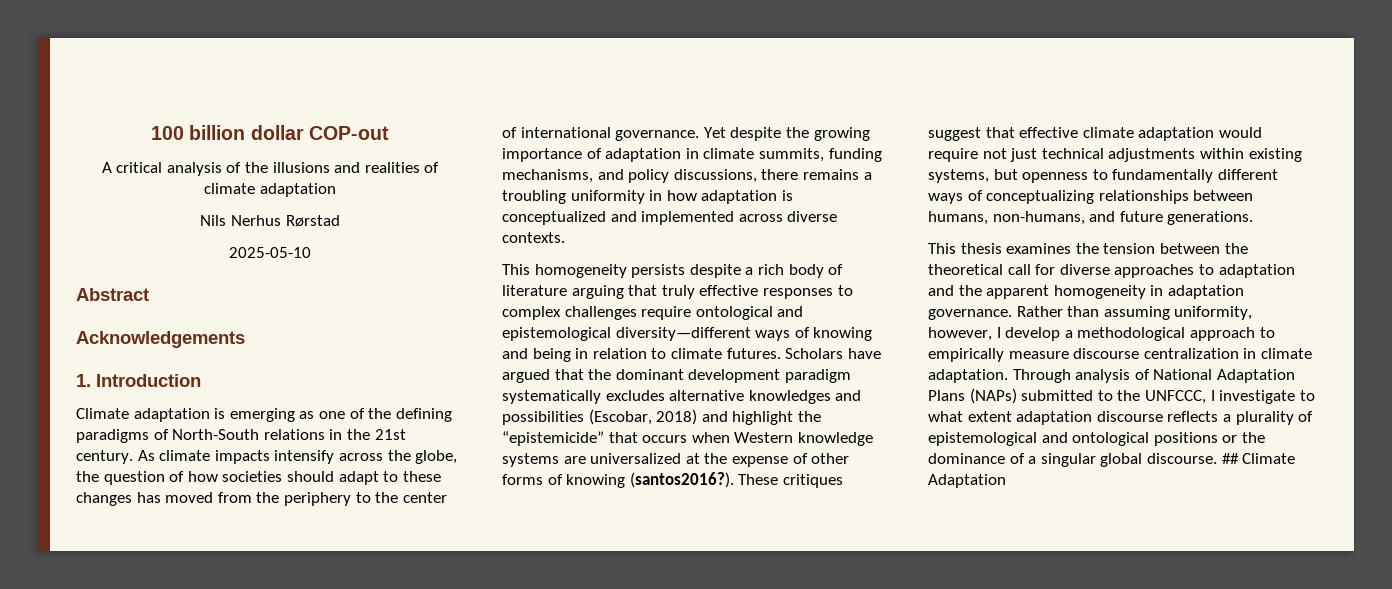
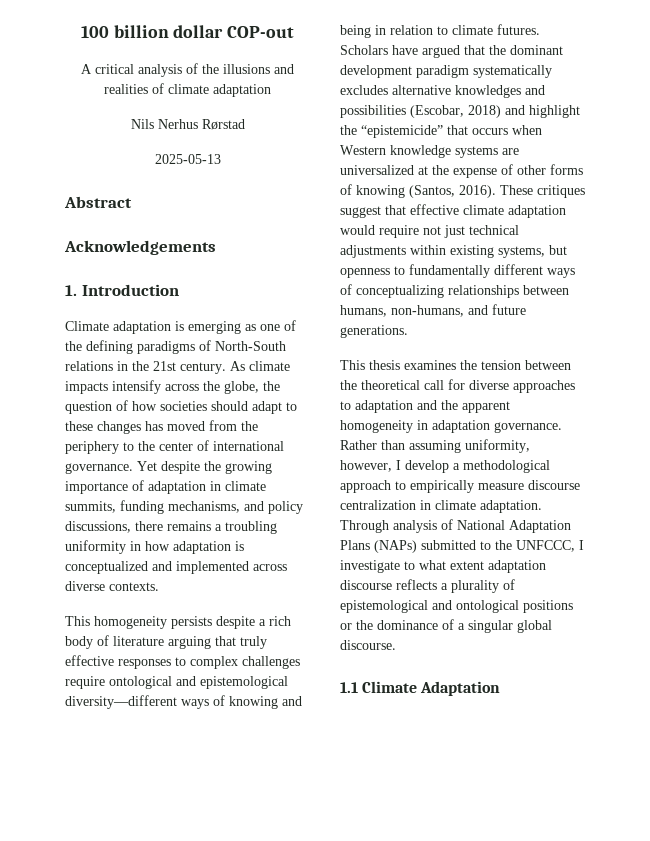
- 2025-05-10
+ 2025-05-13
- Scholars have argued that the dominant development paradigm systematically excludes alternative knowledges and possibilities (Escobar, 2018) and highlight the “epistemicide” that occurs when Western knowledge systems are universalized at the expense of other forms of knowing (santos2016?).
+ Scholars have argued that the dominant development paradigm systematically excludes alternative knowledges and possibilities (Escobar, 2018) and highlight the “epistemicide” that occurs when Western knowledge systems are universalized at the expense of other forms of knowing (Santos, 2016).
- Through analysis of National Adaptation Plans (NAPs) submitted to the UNFCCC, I investigate to what extent adaptation discourse reflects a plurality of epistemological and ontological positions or the dominance of a singular global discourse. ## Climate Adaptation
+ Through analysis of National Adaptation Plans (NAPs) submitted to the UNFCCC, I investigate to what extent adaptation discourse reflects a plurality of epistemological and ontological positions or the dominance of a singular global discourse.
+ 1.1 Climate Adaptation

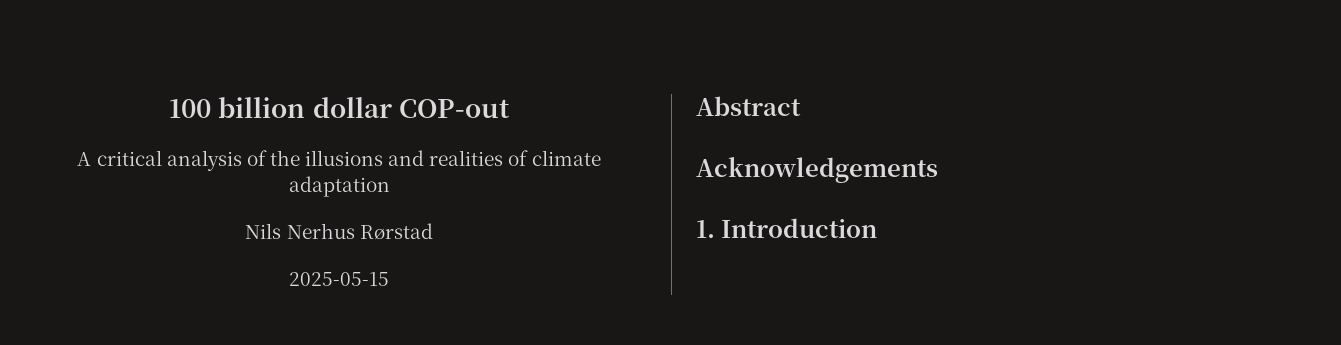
- 2025-05-13
+ 2025-05-15
- Climate adaptation is emerging as one of the defining paradigms of North-South relations in the 21st century. As climate impacts intensify across the globe, the question of how societies should adapt to these changes has moved from the periphery to the center of international governance. Yet despite the growing importance of adaptation in climate summits, funding mechanisms, and policy discussions, there remains a troubling uniformity in how adaptation is conceptualized and implemented across diverse contexts.
- This homogeneity persists despite a rich body of literature arguing that truly effective responses to complex challenges require ontological and epistemological diversity—different ways of knowing and being in relation to climate futures. Scholars have argued that the dominant development paradigm systematically excludes alternative knowledges and possibilities (Escobar, 2018) and highlight the “epistemicide” that occurs when Western knowledge systems are universalized at the expense of other forms of knowing (Santos, 2016). These critiques suggest that effective climate adaptation would require not just technical adjustments within existing systems, but openness to fundamentally different ways of conceptualizing relationships between humans, non-humans, and future generations.
- This thesis examines the tension between the theoretical call for diverse approaches to adaptation and the apparent homogeneity in adaptation governance. Rather than assuming uniformity, however, I develop a methodological approach to empirically measure discourse centralization in climate adaptation. Through analysis of National Adaptation Plans (NAPs) submitted to the UNFCCC, I investigate to what extent adaptation discourse reflects a plurality of epistemological and ontological positions or the dominance of a singular global discourse.
- 1.1 Climate Adaptation

